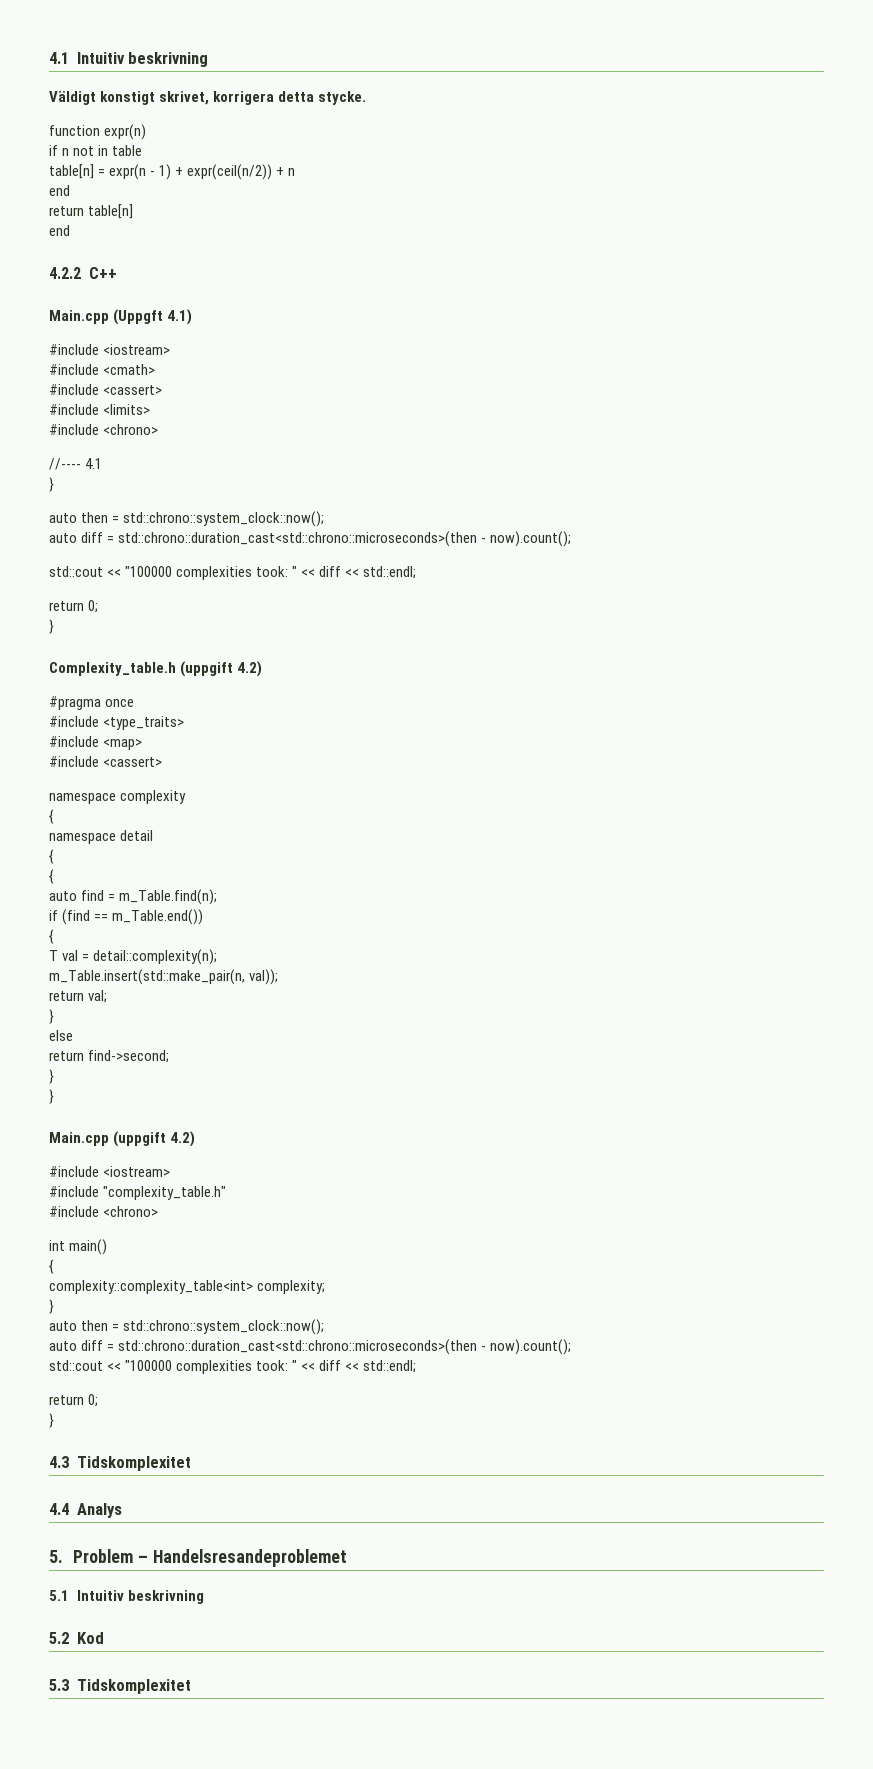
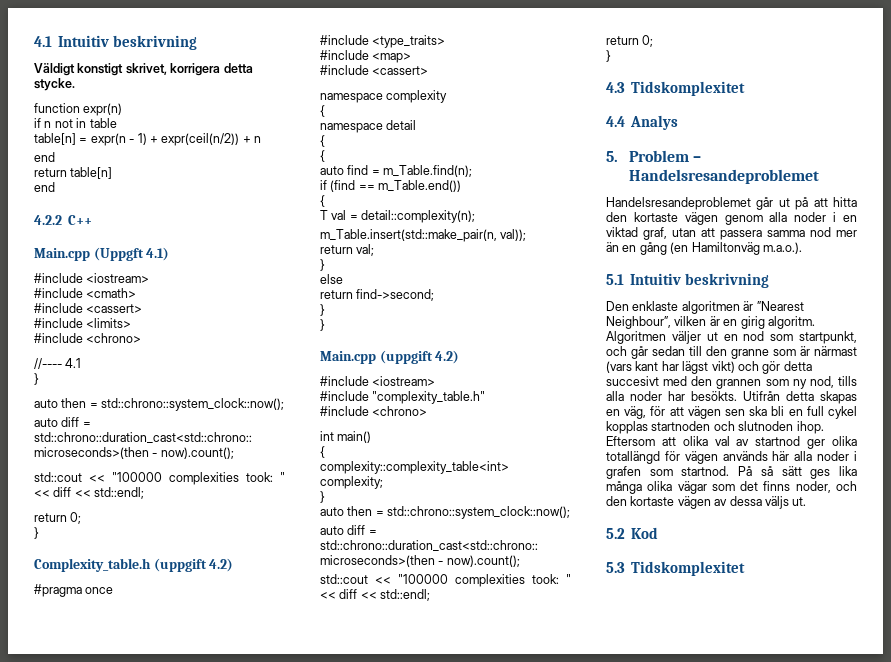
+ Handelsresandeproblemet går ut på att hitta den kortaste vägen genom alla noder i en viktad graf, utan att passera samma nod mer än en gång (en Hamiltonväg m.a.o.).
  5.1 Intuitiv beskrivning
+ Den enklaste algoritmen är ”Nearest Neighbour”, vilken är en girig algoritm. Algoritmen väljer ut en nod som startpunkt, och går sedan till den granne som är närmast (vars kant har lägst vikt) och gör detta succesivt med den grannen som ny nod, tills alla noder har besökts. Utifrån detta skapas en väg, för att vägen sen ska bli en full cykel kopplas startnoden och slutnoden ihop. Eftersom att olika val av startnod ger olika totallängd för vägen används här alla noder i grafen som startnod. På så sätt ges lika många olika vägar som det finns noder, och den kortaste vägen av dessa väljs ut.

